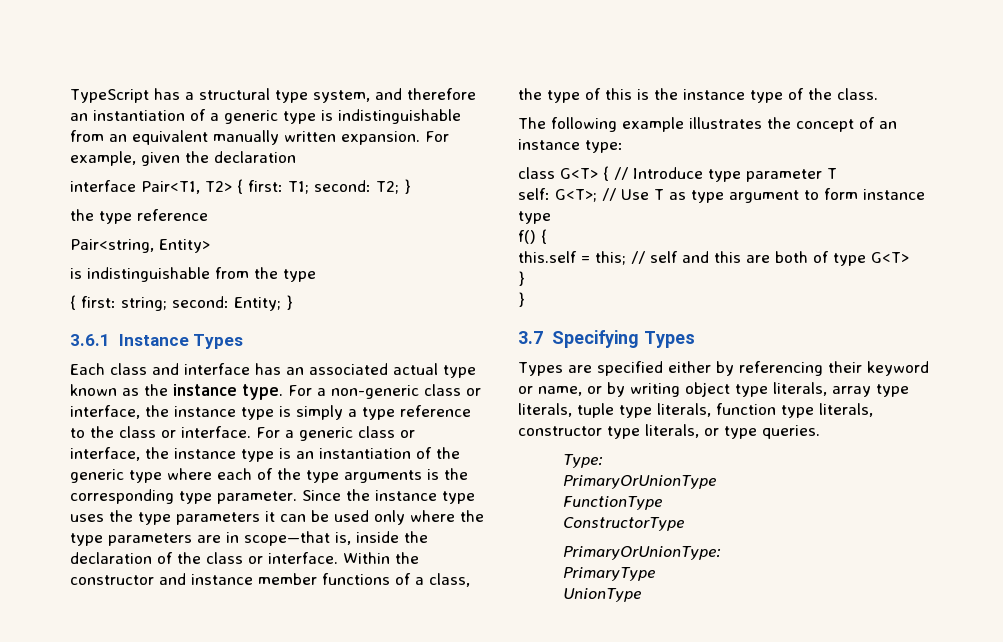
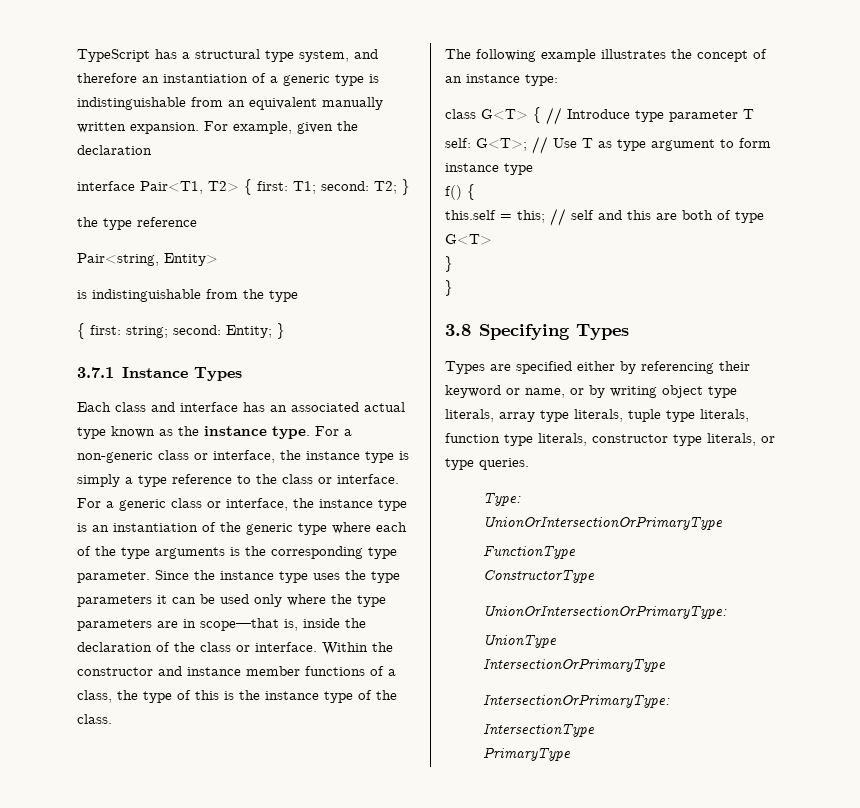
- 3.6.1 Instance Types
+ 3.7.1 Instance Types
- 3.7 Specifying Types
+ 3.8 Specifying Types
- PrimaryOrUnionType
+ UnionOrIntersectionOrPrimaryType
- PrimaryOrUnionType:
+ UnionOrIntersectionOrPrimaryType:
+ UnionType
+ IntersectionOrPrimaryType
+ IntersectionOrPrimaryType:
+ IntersectionType
- UnionType

